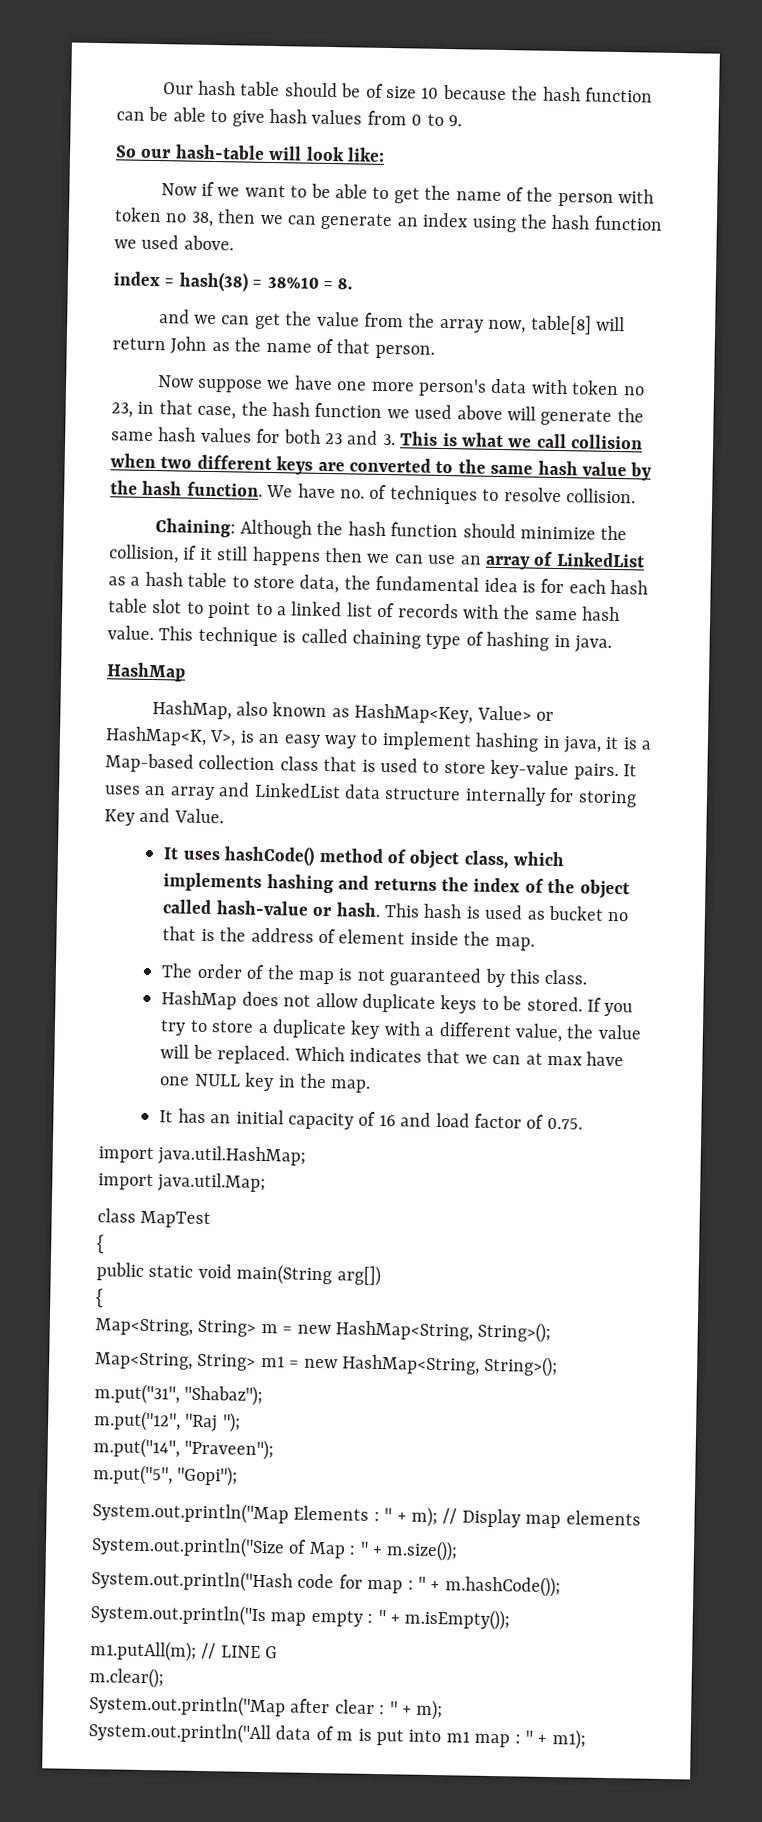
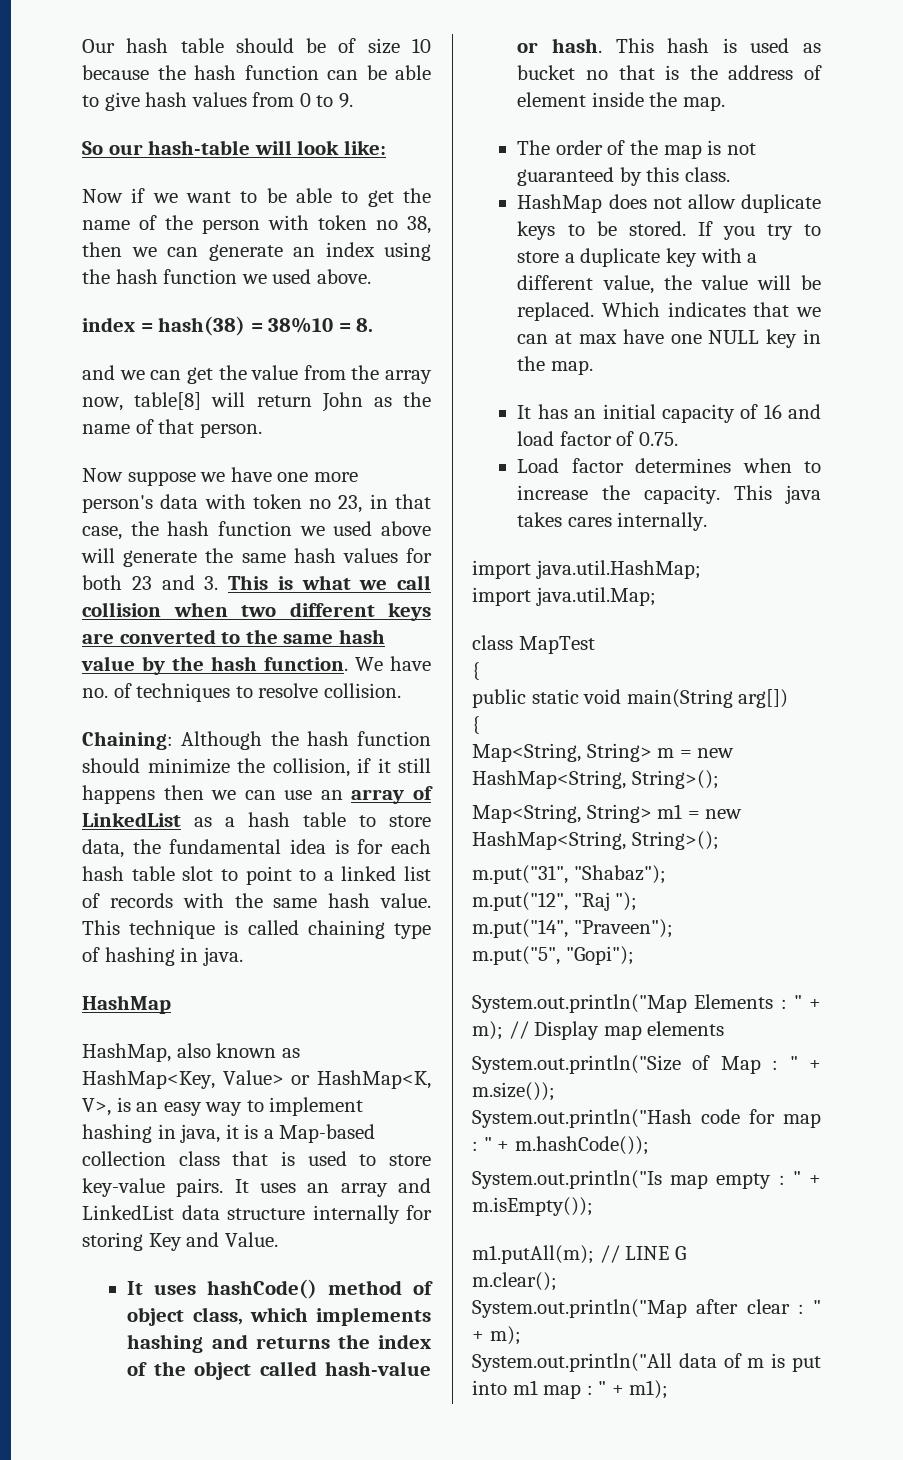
+ Load factor determines when to increase the capacity. This java takes cares internally.

